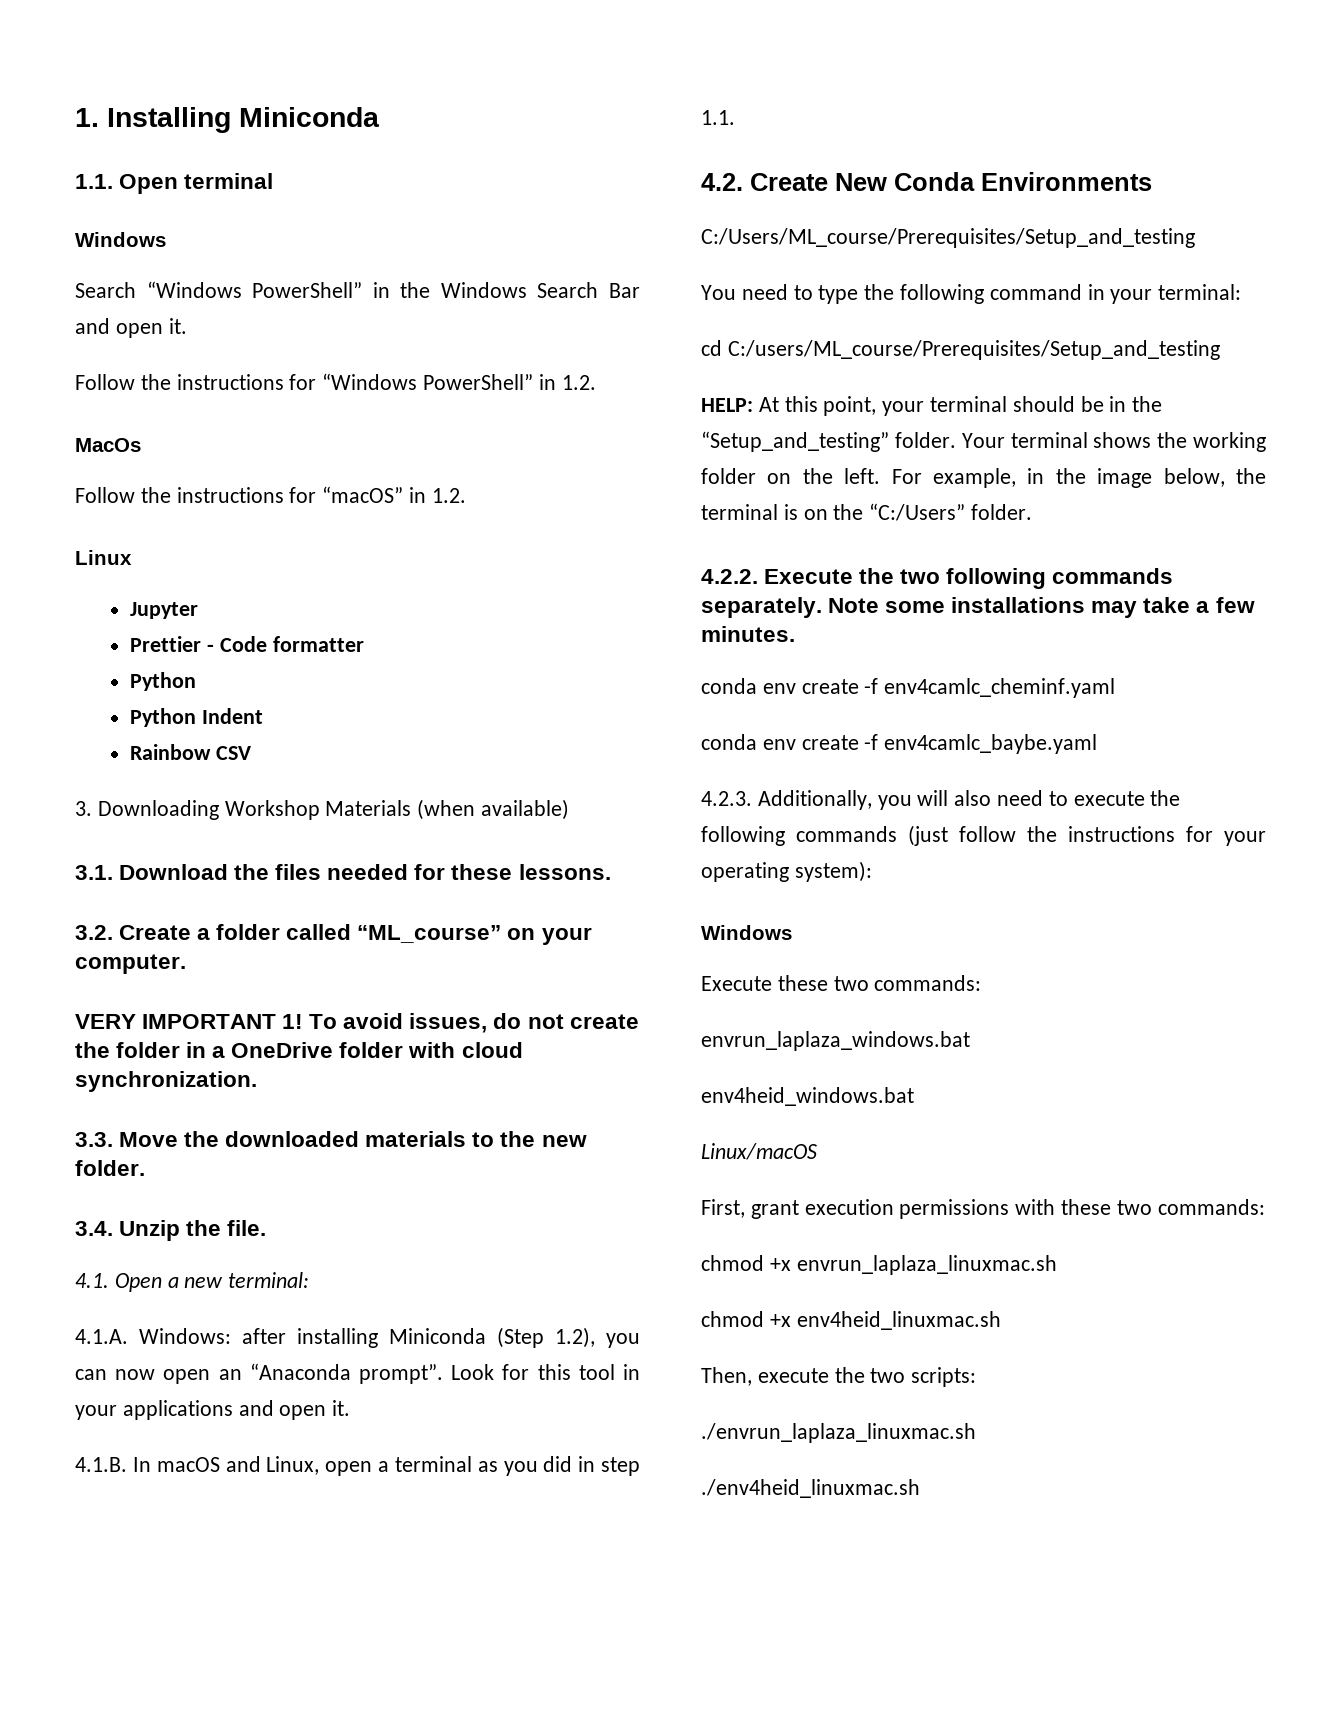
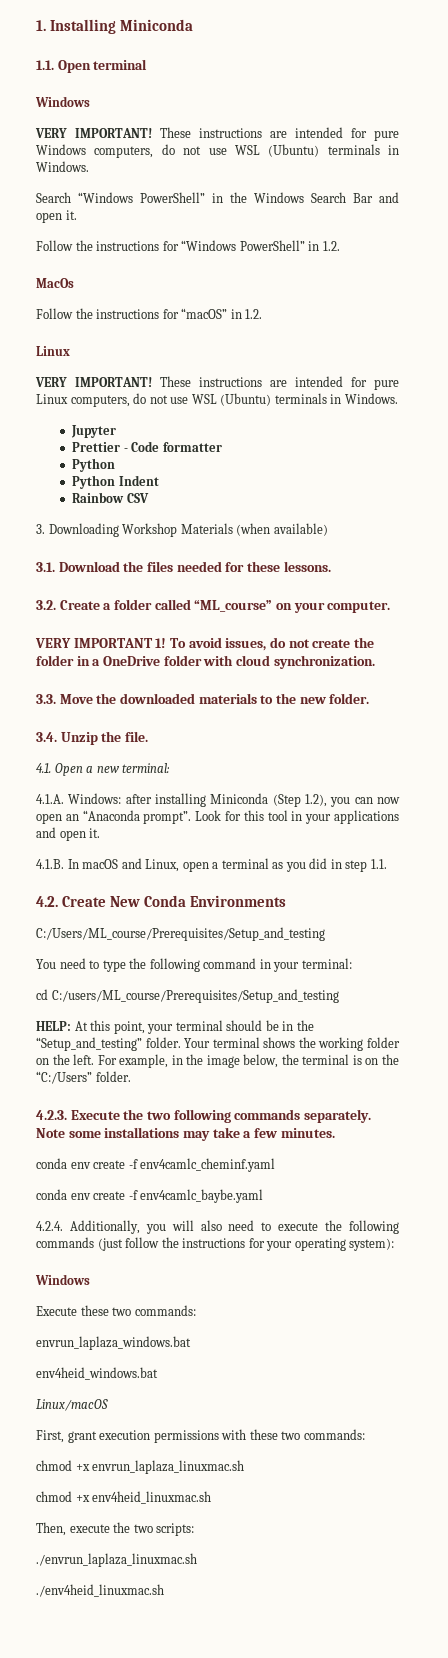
+ VERY IMPORTANT! These instructions are intended for pure Windows computers, do not use WSL (Ubuntu) terminals in Windows.
+ VERY IMPORTANT! These instructions are intended for pure Linux computers, do not use WSL (Ubuntu) terminals in Windows.
- 4.2.2. Execute the two following commands separately.
+ 4.2.3. Execute the two following commands separately.
- 4.2.3. Additionally, you will also need to execute the following commands (just follow the instructions for your operating system):
+ 4.2.4. Additionally, you will also need to execute the following commands (just follow the instructions for your operating system):

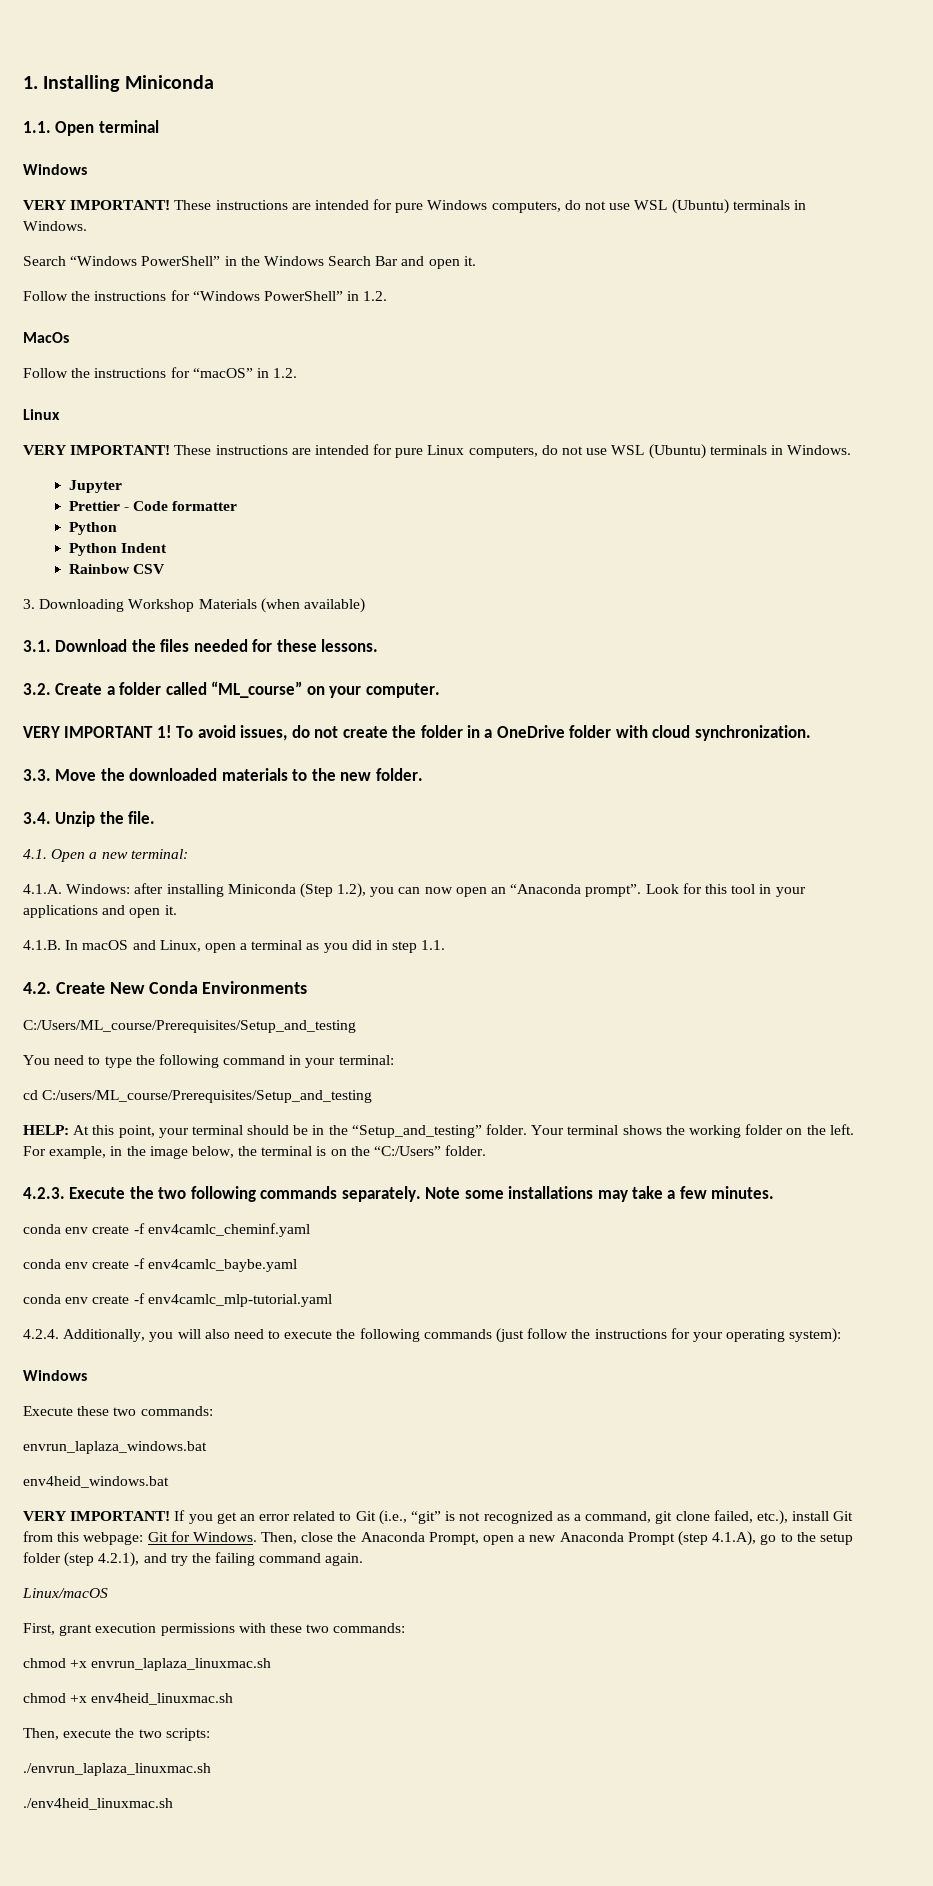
+ conda env create -f env4camlc_mlp-tutorial.yaml
+ VERY IMPORTANT! If you get an error related to Git (i.e., “git” is not recognized as a command, git clone failed, etc.), install Git from this webpage: Git for Windows. Then, close the Anaconda Prompt, open a new Anaconda Prompt (step 4.1.A), go to the setup folder (step 4.2.1), and try the failing command again.

